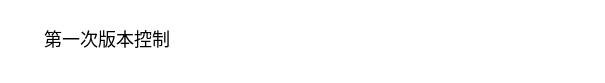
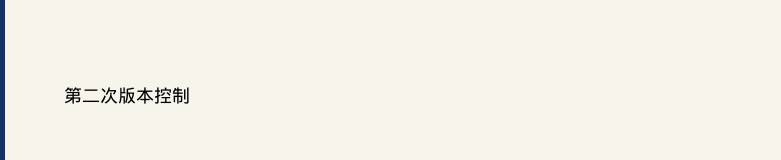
- 第一次版本控制
+ 第二次版本控制

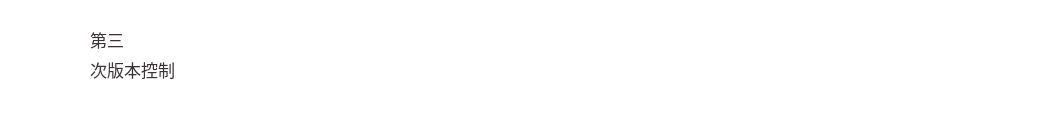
- 第二次版本控制
+ 第三
+ 次版本控制

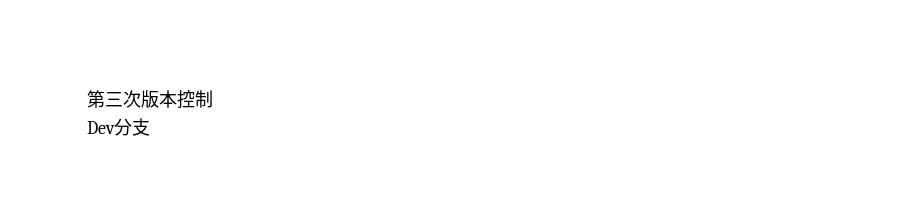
- 第三
- 次版本控制
+ 第三次版本控制
+ Dev分支

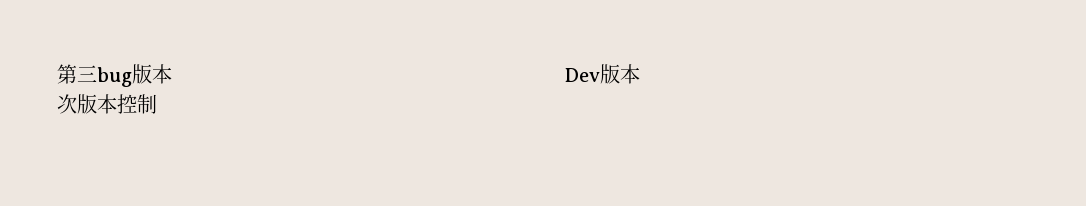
- 第三次版本控制
+ 第三bug版本
+ 次版本控制
- Dev分支
+ Dev版本

